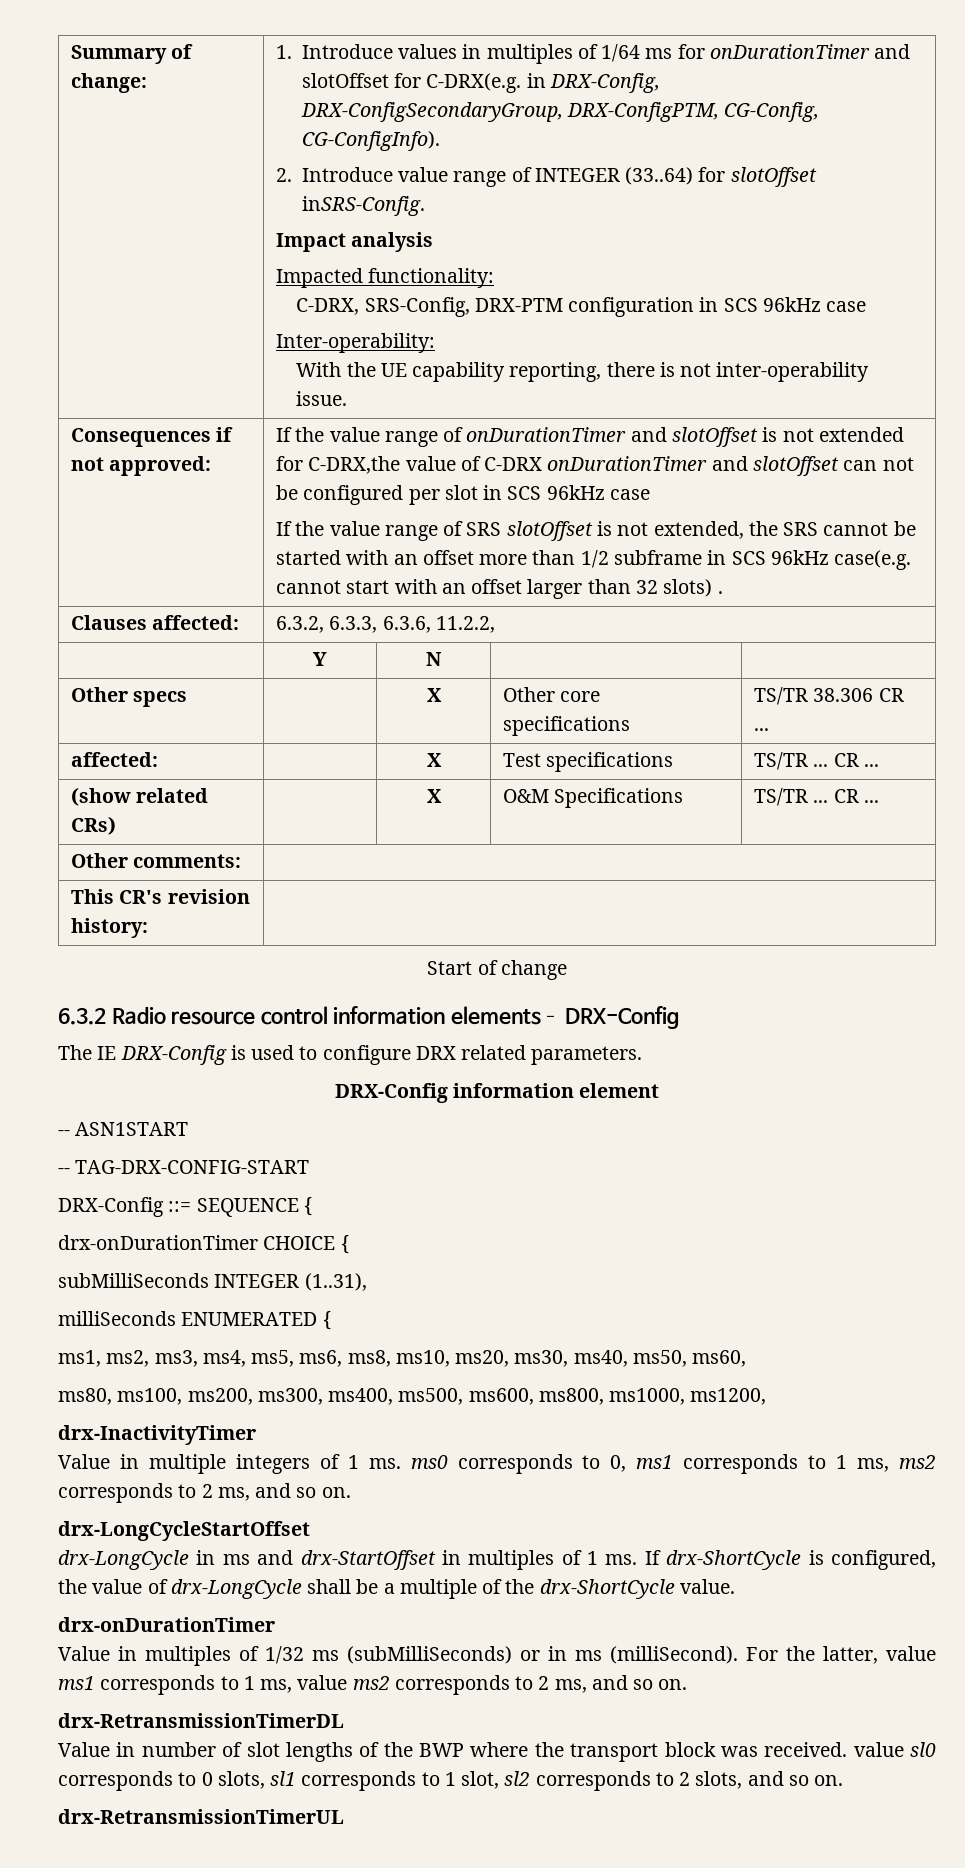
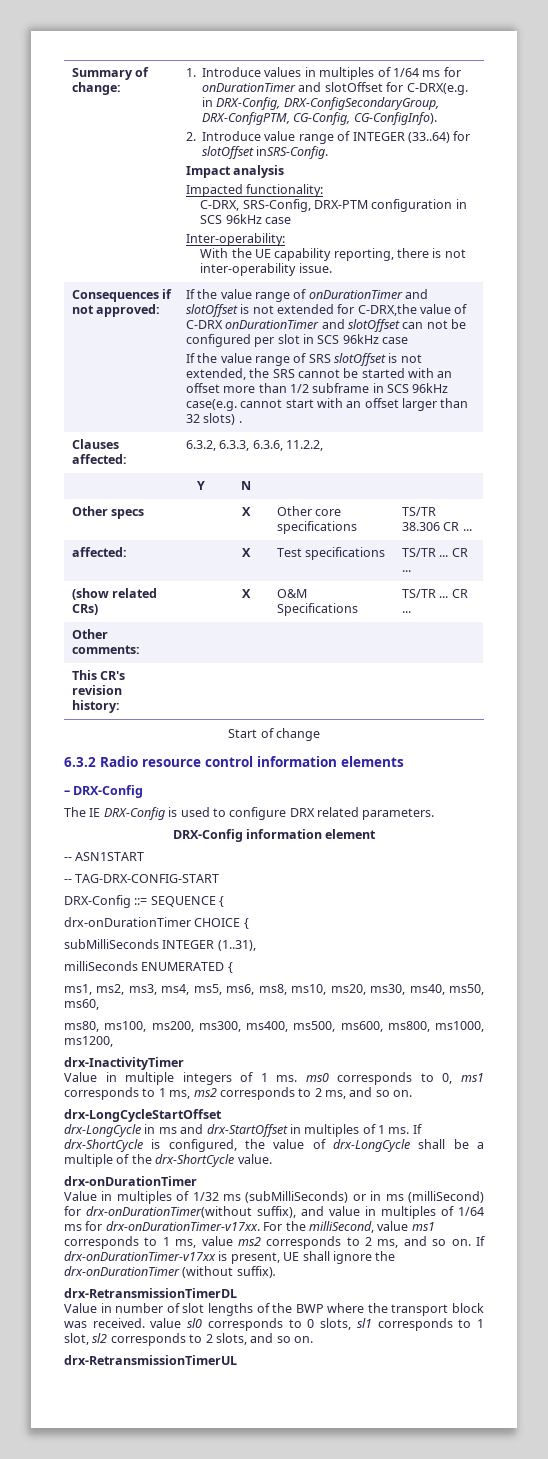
- 6.3.2 Radio resource control information elements– DRX-Config
+ 6.3.2 Radio resource control information elements
+ – DRX-Config
- Value in multiples of 1/32 ms (subMilliSeconds) or in ms (milliSecond).
+ Value in multiples of 1/32 ms (subMilliSeconds) or in ms (milliSecond) for drx-onDurationTimer(without suffix), and value in multiples of 1/64 ms for drx-onDurationTimer-v17xx.
- For the latter, value ms1 corresponds to 1 ms, value ms2 corresponds to 2 ms, and so on.
+ For the milliSecond, value ms1 corresponds to 1 ms, value ms2 corresponds to 2 ms, and so on. If drx-onDurationTimer-v17xx is present, UE shall ignore the drx-onDurationTimer (without suffix).

